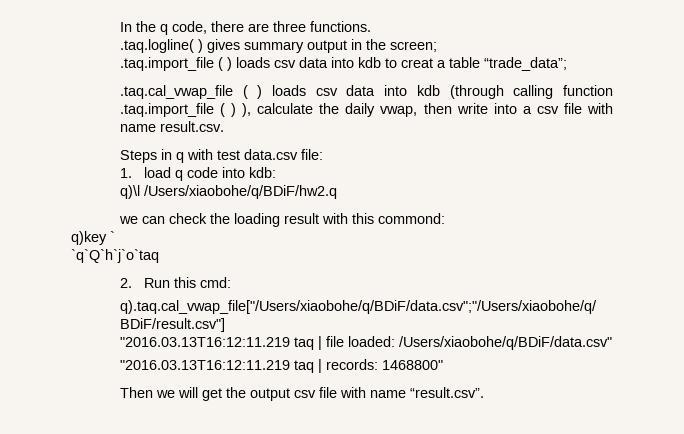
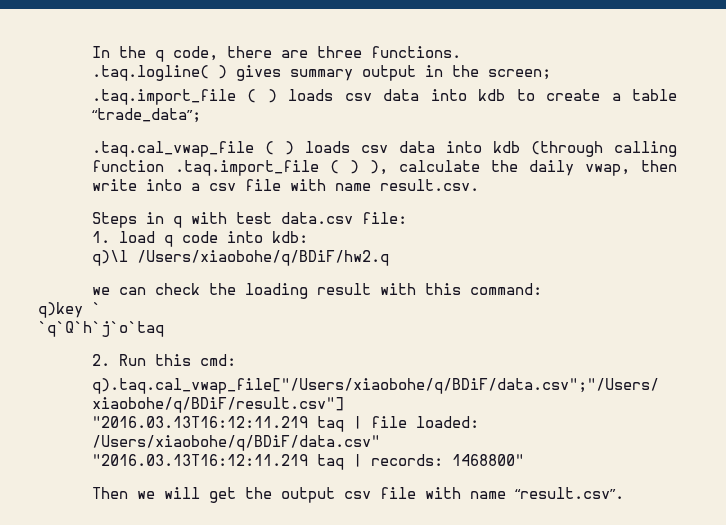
- .taq.import_file ( ) loads csv data into kdb to creat a table “trade_data”;
+ .taq.import_file ( ) loads csv data into kdb to create a table “trade_data”;
- we can check the loading result with this commond:
+ we can check the loading result with this command:

